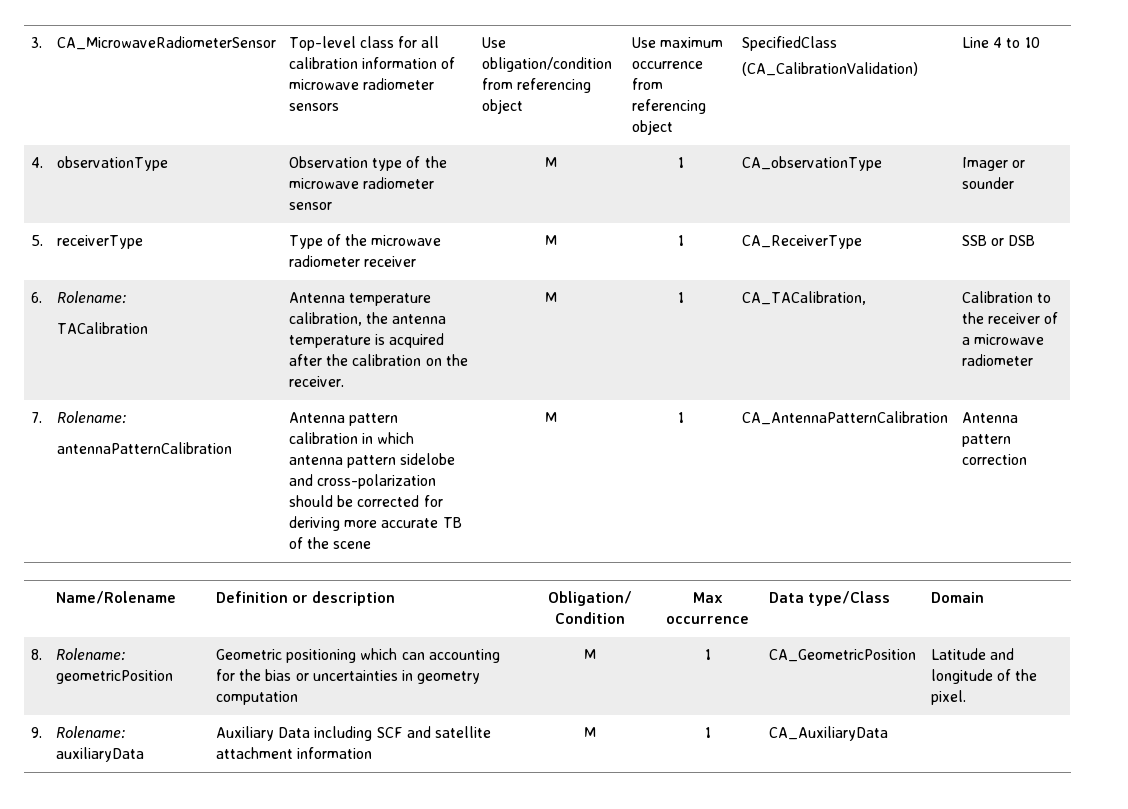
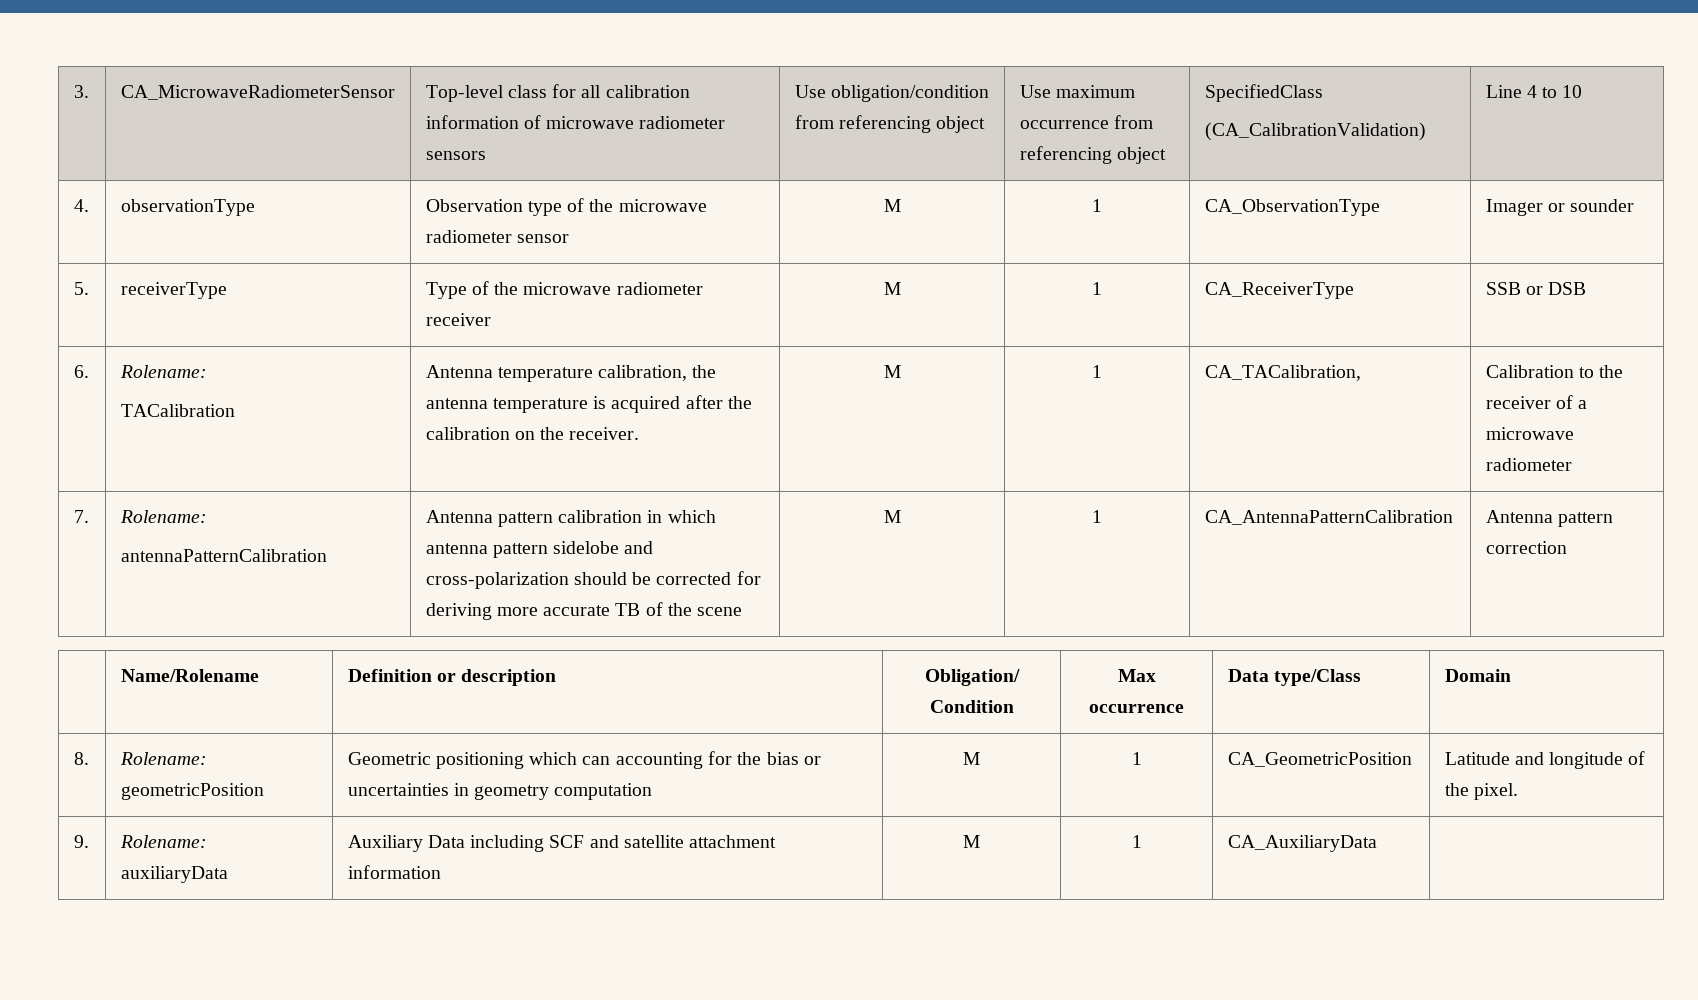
- 4. | observationType | Observation type of the microwave radiometer sensor | M | 1 | CA_observationType | Imager or sounder
+ 4. | observationType | Observation type of the microwave radiometer sensor | M | 1 | CA_ObservationType | Imager or sounder

